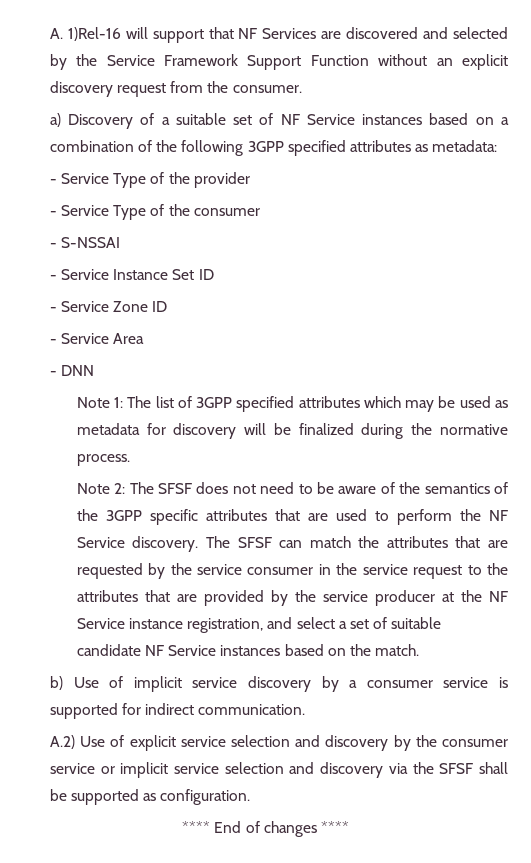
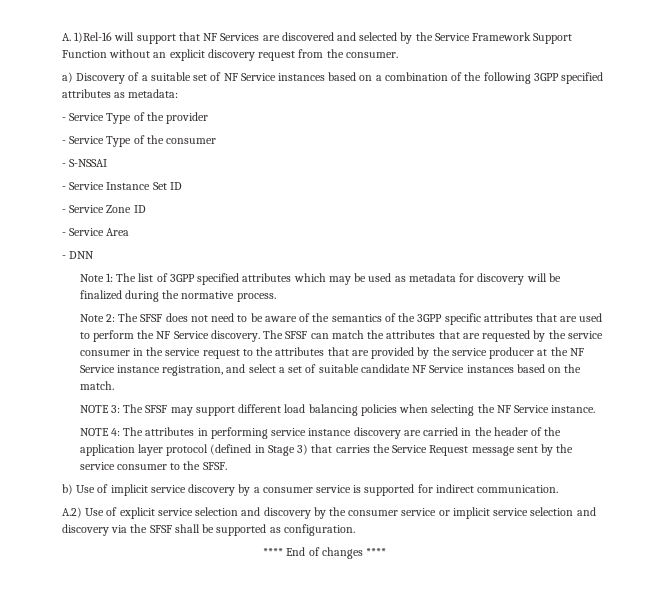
+ NOTE 3: The SFSF may support different load balancing policies when selecting the NF Service instance.
+ NOTE 4: The attributes in performing service instance discovery are carried in the header of the application layer protocol (defined in Stage 3) that carries the Service Request message sent by the service consumer to the SFSF.

